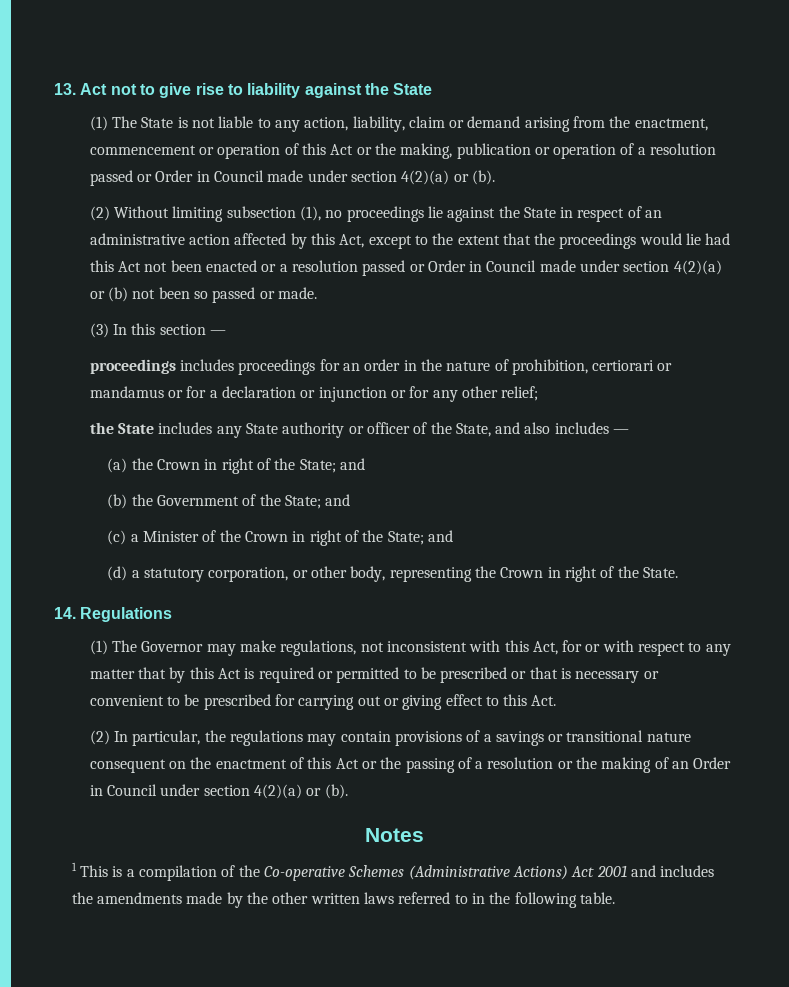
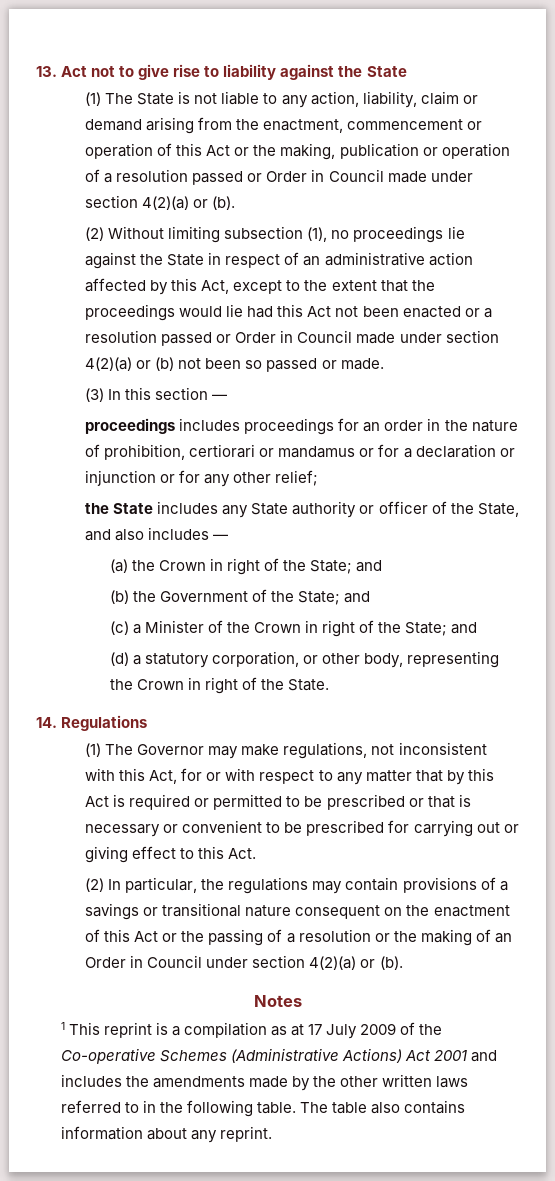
- 1 This is a compilation of the Co-operative Schemes (Administrative Actions) Act 2001 and includes the amendments made by the other written laws referred to in the following table.
+ 1 This reprint is a compilation as at 17 July 2009 of the Co-operative Schemes (Administrative Actions) Act 2001 and includes the amendments made by the other written laws referred to in the following table.
+ The table also contains information about any reprint.

